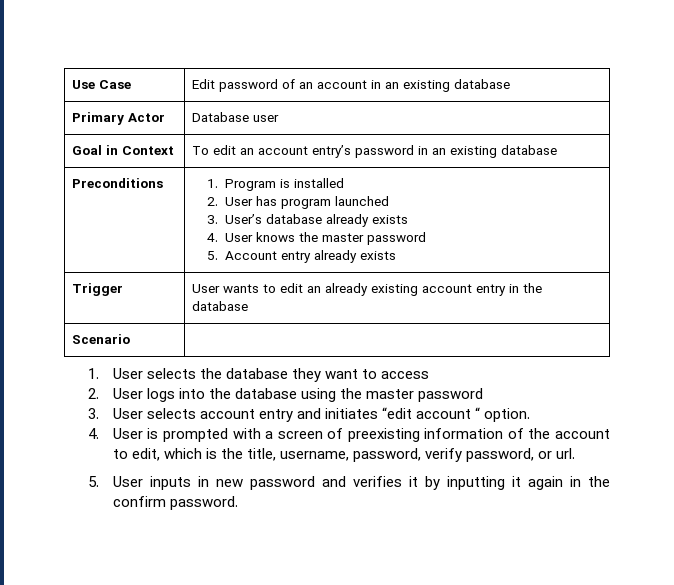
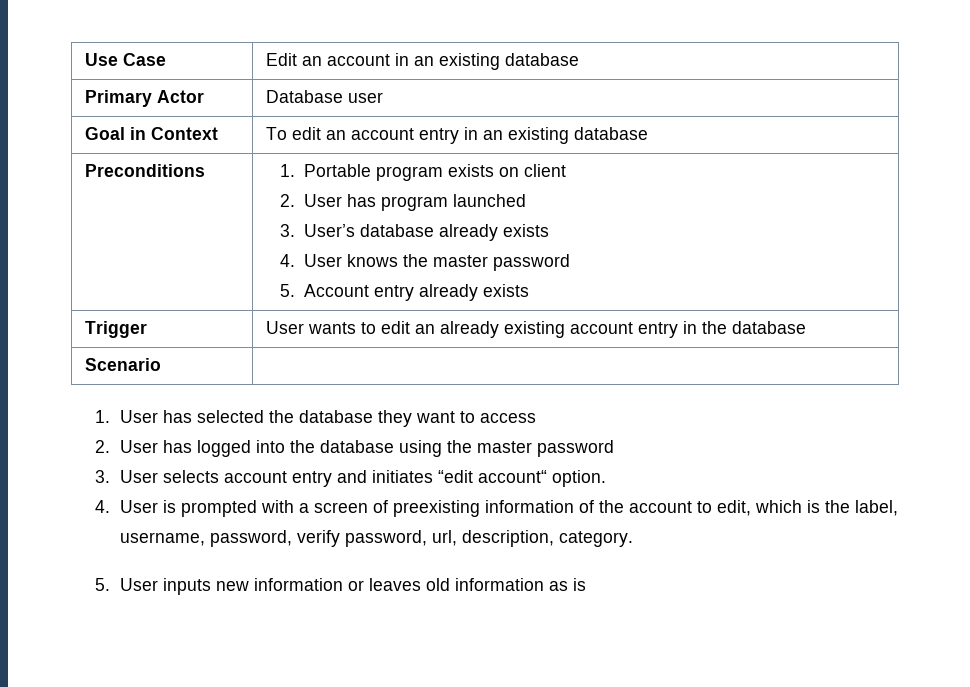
- Use Case | Edit password of an account in an existing database
+ Use Case | Edit an account in an existing database
- Goal in Context | To edit an account entry’s password in an existing database
+ Goal in Context | To edit an account entry in an existing database
- Preconditions | 1. Program is installed
+ Preconditions | 1. Portable program exists on client
- 1. User selects the database they want to access
+ 1. User has selected the database they want to access
- 2. User logs into the database using the master password
+ 2. User has logged into the database using the master password
- 3. User selects account entry and initiates “edit account “ option.
+ 3. User selects account entry and initiates “edit account“ option.
- 4. User is prompted with a screen of preexisting information of the account to edit, which is the title, username, password, verify password, or url.
+ 4. User is prompted with a screen of preexisting information of the account to edit, which is the label, username, password, verify password, url, description, category.
- 5. User inputs in new password and verifies it by inputting it again in the confirm password.
+ 5. User inputs new information or leaves old information as is

